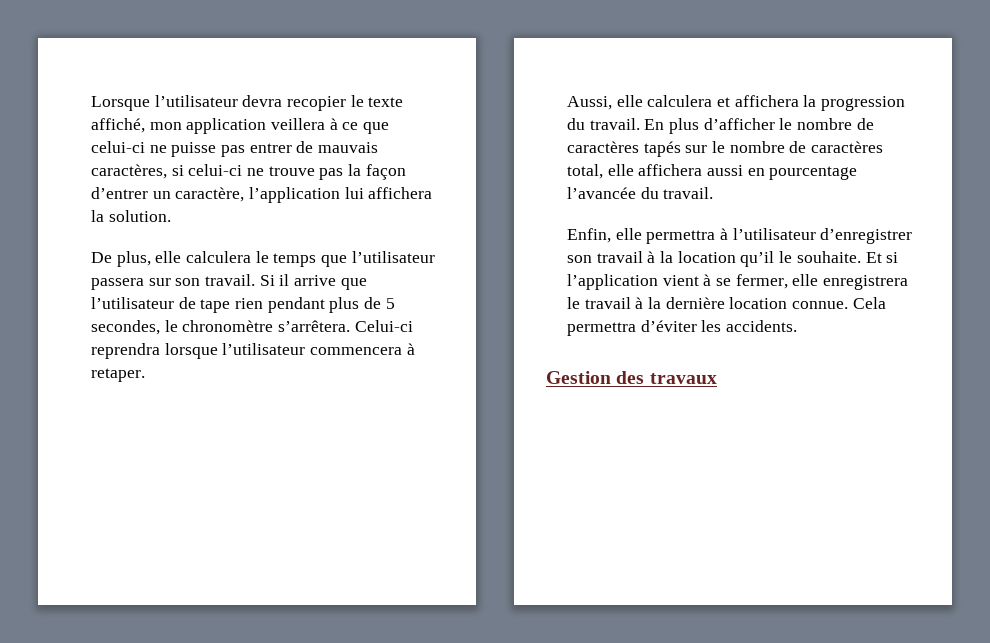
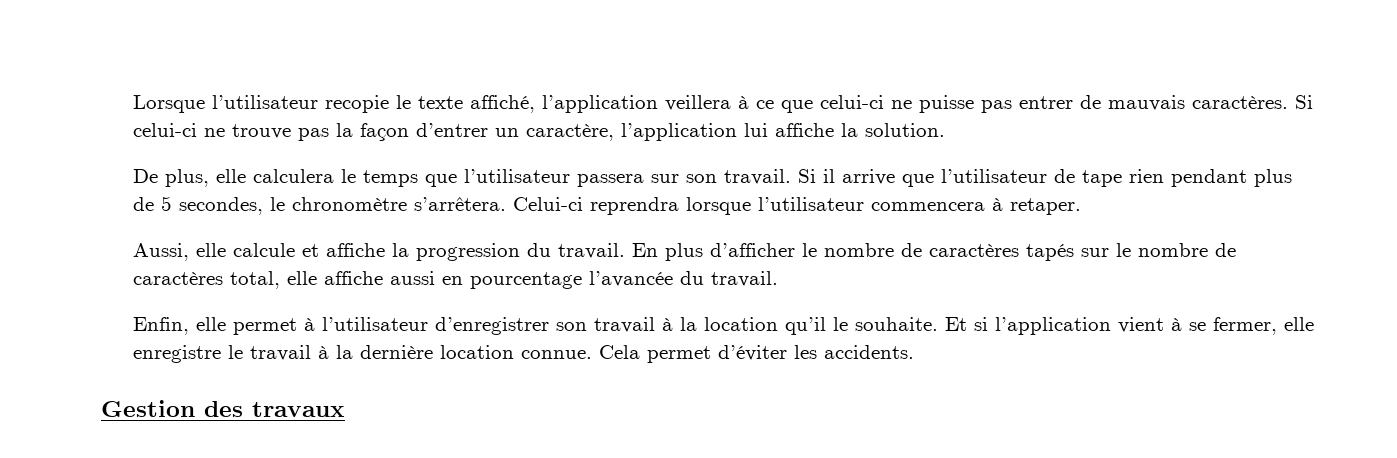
- Lorsque l’utilisateur devra recopier le texte affiché, mon application veillera à ce que celui-ci ne puisse pas entrer de mauvais caractères, si celui-ci ne trouve pas la façon d’entrer un caractère, l’application lui affichera la solution.
+ Lorsque l’utilisateur recopie le texte affiché, l’application veillera à ce que celui-ci ne puisse pas entrer de mauvais caractères. Si celui-ci ne trouve pas la façon d’entrer un caractère, l’application lui affiche la solution.
- Aussi, elle calculera et affichera la progression du travail.
+ Aussi, elle calcule et affiche la progression du travail.
- En plus d’afficher le nombre de caractères tapés sur le nombre de caractères total, elle affichera aussi en pourcentage l’avancée du travail.
+ En plus d’afficher le nombre de caractères tapés sur le nombre de caractères total, elle affiche aussi en pourcentage l’avancée du travail.
- Enfin, elle permettra à l’utilisateur d’enregistrer son travail à la location qu’il le souhaite.
+ Enfin, elle permet à l’utilisateur d’enregistrer son travail à la location qu’il le souhaite.
- Et si l’application vient à se fermer, elle enregistrera le travail à la dernière location connue.
+ Et si l’application vient à se fermer, elle enregistre le travail à la dernière location connue.
- Cela permettra d’éviter les accidents.
+ Cela permet d’éviter les accidents.

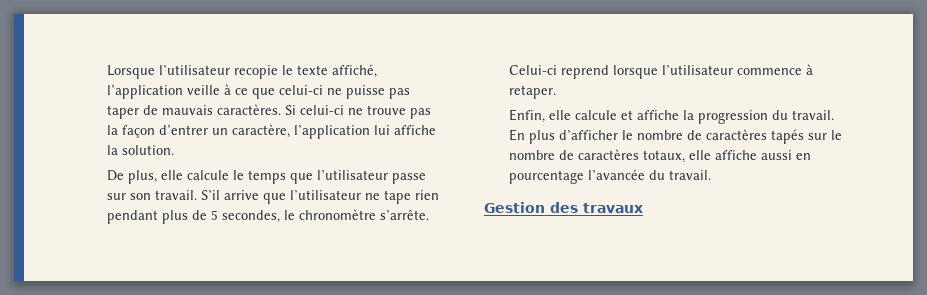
- Lorsque l’utilisateur recopie le texte affiché, l’application veillera à ce que celui-ci ne puisse pas entrer de mauvais caractères.
+ Lorsque l’utilisateur recopie le texte affiché, l’application veille à ce que celui-ci ne puisse pas taper de mauvais caractères.
- De plus, elle calculera le temps que l’utilisateur passera sur son travail.
+ De plus, elle calcule le temps que l’utilisateur passe sur son travail.
- Si il arrive que l’utilisateur de tape rien pendant plus de 5 secondes, le chronomètre s’arrêtera. Celui-ci reprendra lorsque l’utilisateur commencera à retaper.
+ S’il arrive que l’utilisateur ne tape rien pendant plus de 5 secondes, le chronomètre s’arrête. Celui-ci reprend lorsque l’utilisateur commence à retaper.
- Aussi, elle calcule et affiche la progression du travail.
+ Enfin, elle calcule et affiche la progression du travail.
- En plus d’afficher le nombre de caractères tapés sur le nombre de caractères total, elle affiche aussi en pourcentage l’avancée du travail.
+ En plus d’afficher le nombre de caractères tapés sur le nombre de caractères totaux, elle affiche aussi en pourcentage l’avancée du travail.
- Enfin, elle permet à l’utilisateur d’enregistrer son travail à la location qu’il le souhaite. Et si l’application vient à se fermer, elle enregistre le travail à la dernière location connue. Cela permet d’éviter les accidents.

